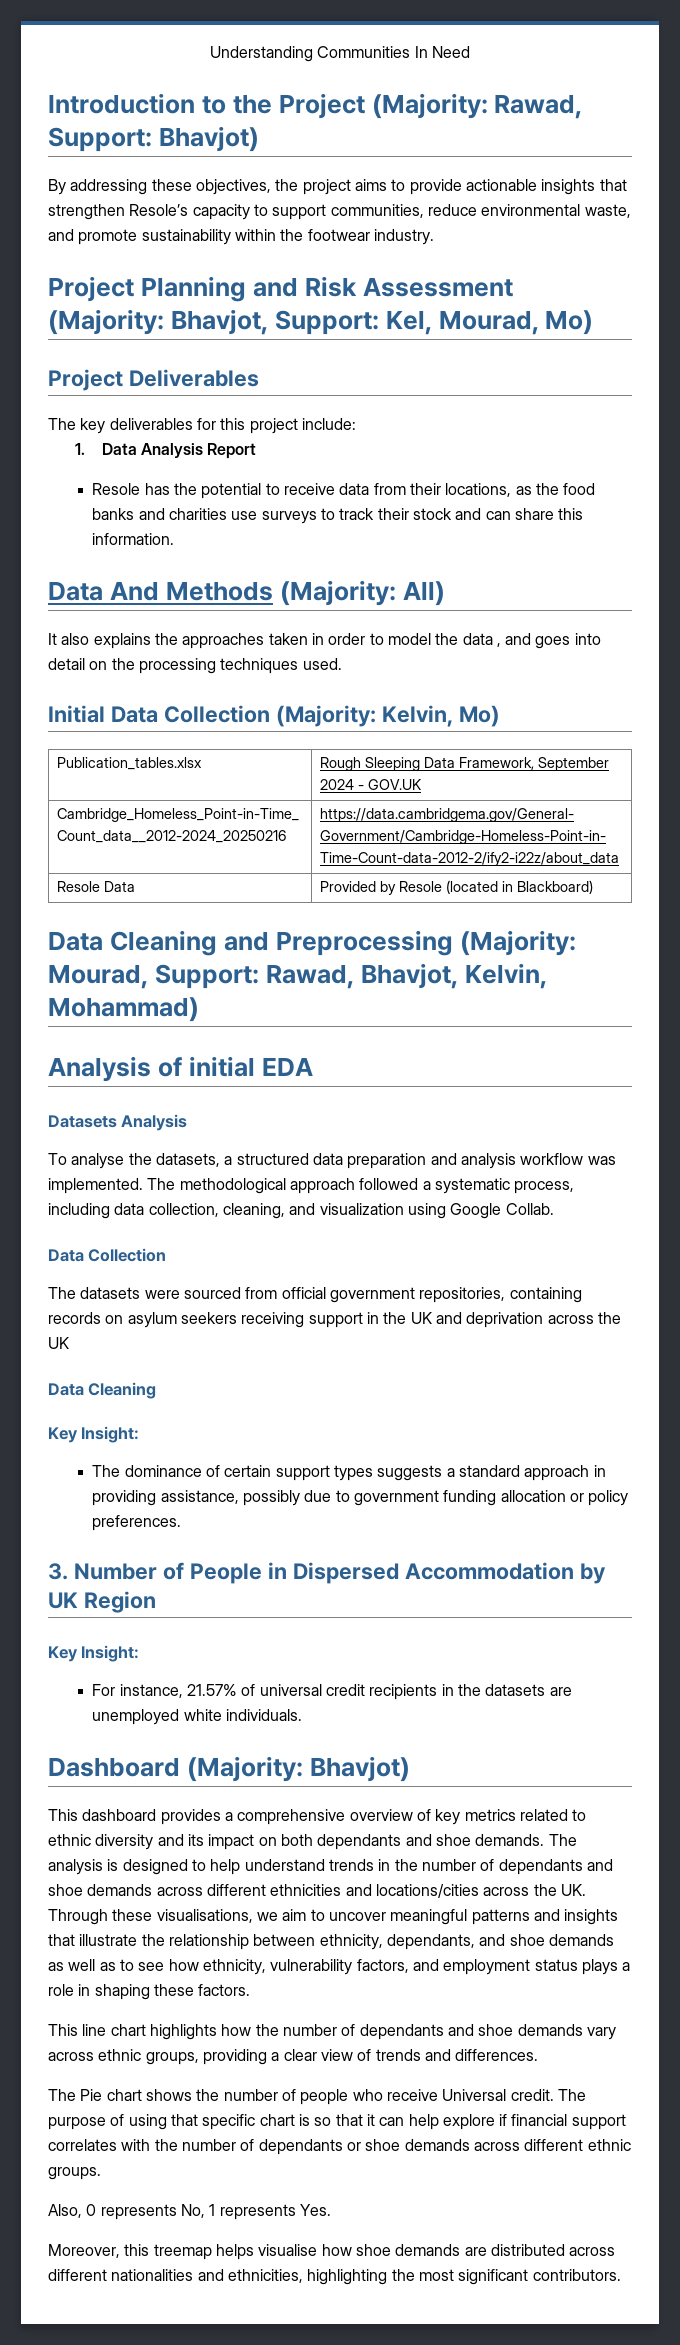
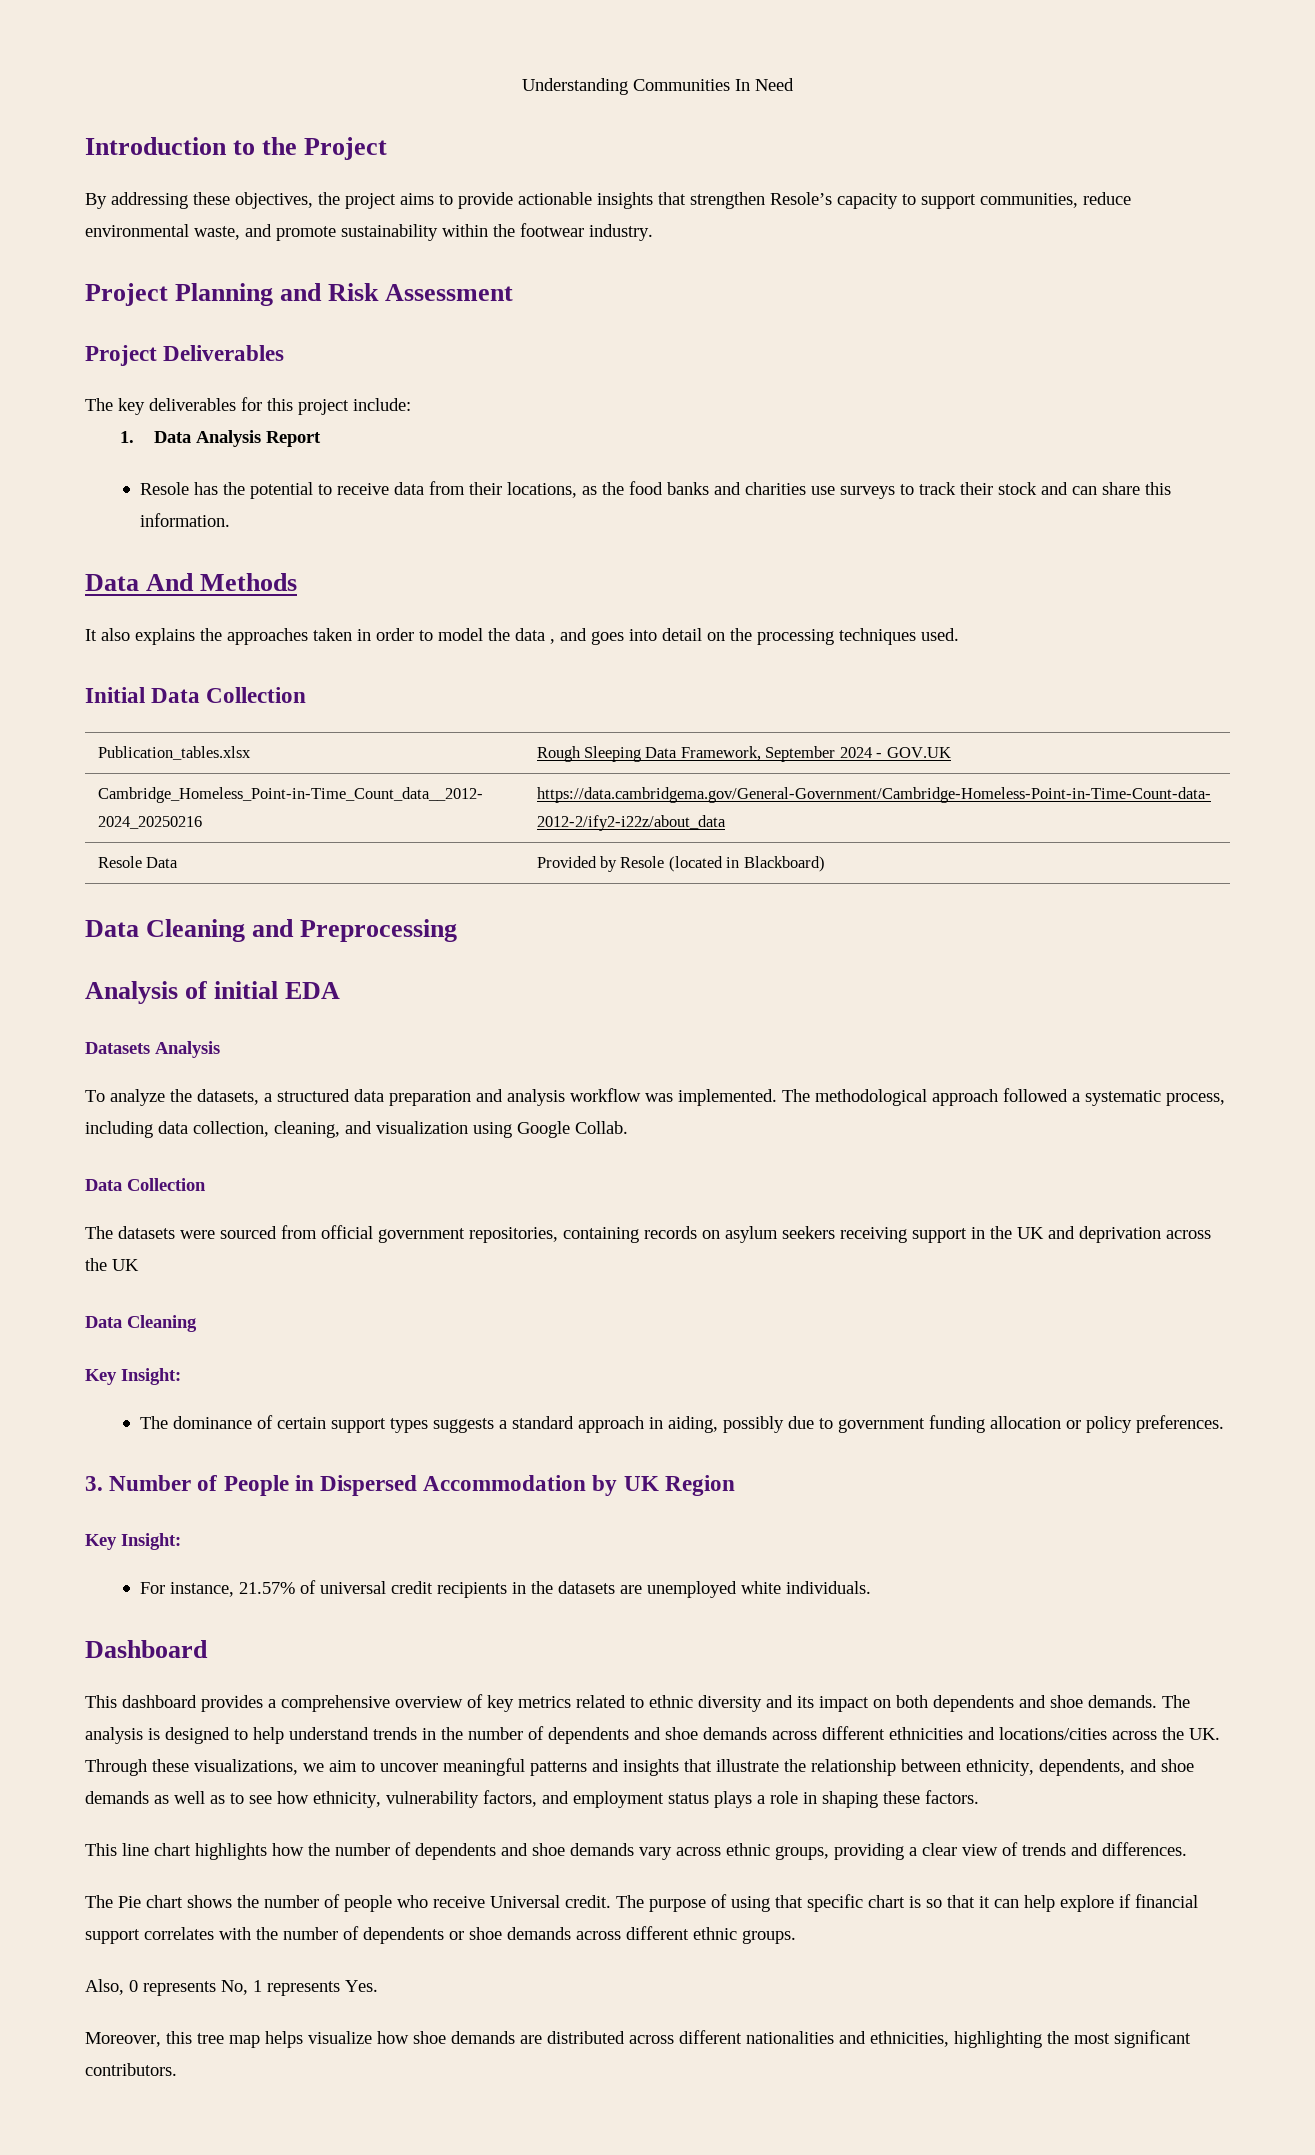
- Introduction to the Project (Majority: Rawad, Support: Bhavjot)
+ Introduction to the Project
- Project Planning and Risk Assessment (Majority: Bhavjot, Support: Kel, Mourad, Mo)
+ Project Planning and Risk Assessment
- Data And Methods (Majority: All)
+ Data And Methods
- Initial Data Collection (Majority: Kelvin, Mo)
+ Initial Data Collection
- Data Cleaning and Preprocessing (Majority: Mourad, Support: Rawad, Bhavjot, Kelvin, Mohammad)
+ Data Cleaning and Preprocessing
- To analyse the datasets, a structured data preparation and analysis workflow was implemented.
+ To analyze the datasets, a structured data preparation and analysis workflow was implemented.
- The dominance of certain support types suggests a standard approach in providing assistance, possibly due to government funding allocation or policy preferences.
+ The dominance of certain support types suggests a standard approach in aiding, possibly due to government funding allocation or policy preferences.
- Dashboard (Majority: Bhavjot)
+ Dashboard
- This dashboard provides a comprehensive overview of key metrics related to ethnic diversity and its impact on both dependants and shoe demands.
+ This dashboard provides a comprehensive overview of key metrics related to ethnic diversity and its impact on both dependents and shoe demands.
- The analysis is designed to help understand trends in the number of dependants and shoe demands across different ethnicities and locations/cities across the UK. Through these visualisations, we aim to uncover meaningful patterns and insights that illustrate the relationship between ethnicity, dependants, and shoe demands as well as to see how ethnicity, vulnerability factors, and employment status plays a role in shaping these factors.
+ The analysis is designed to help understand trends in the number of dependents and shoe demands across different ethnicities and locations/cities across the UK. Through these visualizations, we aim to uncover meaningful patterns and insights that illustrate the relationship between ethnicity, dependents, and shoe demands as well as to see how ethnicity, vulnerability factors, and employment status plays a role in shaping these factors.
- This line chart highlights how the number of dependants and shoe demands vary across ethnic groups, providing a clear view of trends and differences.
+ This line chart highlights how the number of dependents and shoe demands vary across ethnic groups, providing a clear view of trends and differences.
- The purpose of using that specific chart is so that it can help explore if financial support correlates with the number of dependants or shoe demands across different ethnic groups.
+ The purpose of using that specific chart is so that it can help explore if financial support correlates with the number of dependents or shoe demands across different ethnic groups.
- Moreover, this treemap helps visualise how shoe demands are distributed across different nationalities and ethnicities, highlighting the most significant contributors.
+ Moreover, this tree map helps visualize how shoe demands are distributed across different nationalities and ethnicities, highlighting the most significant contributors.

